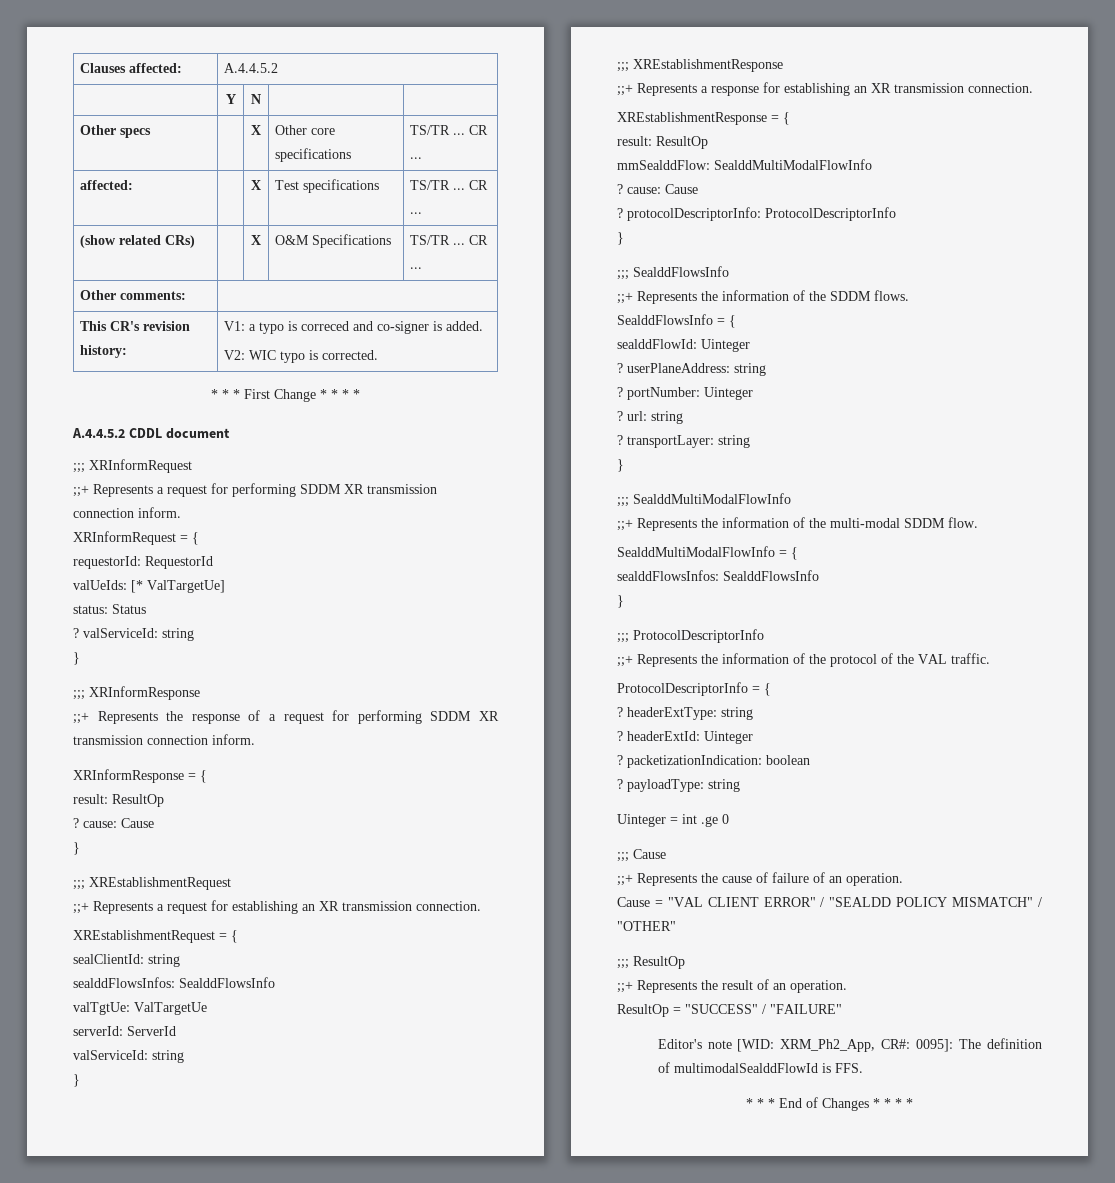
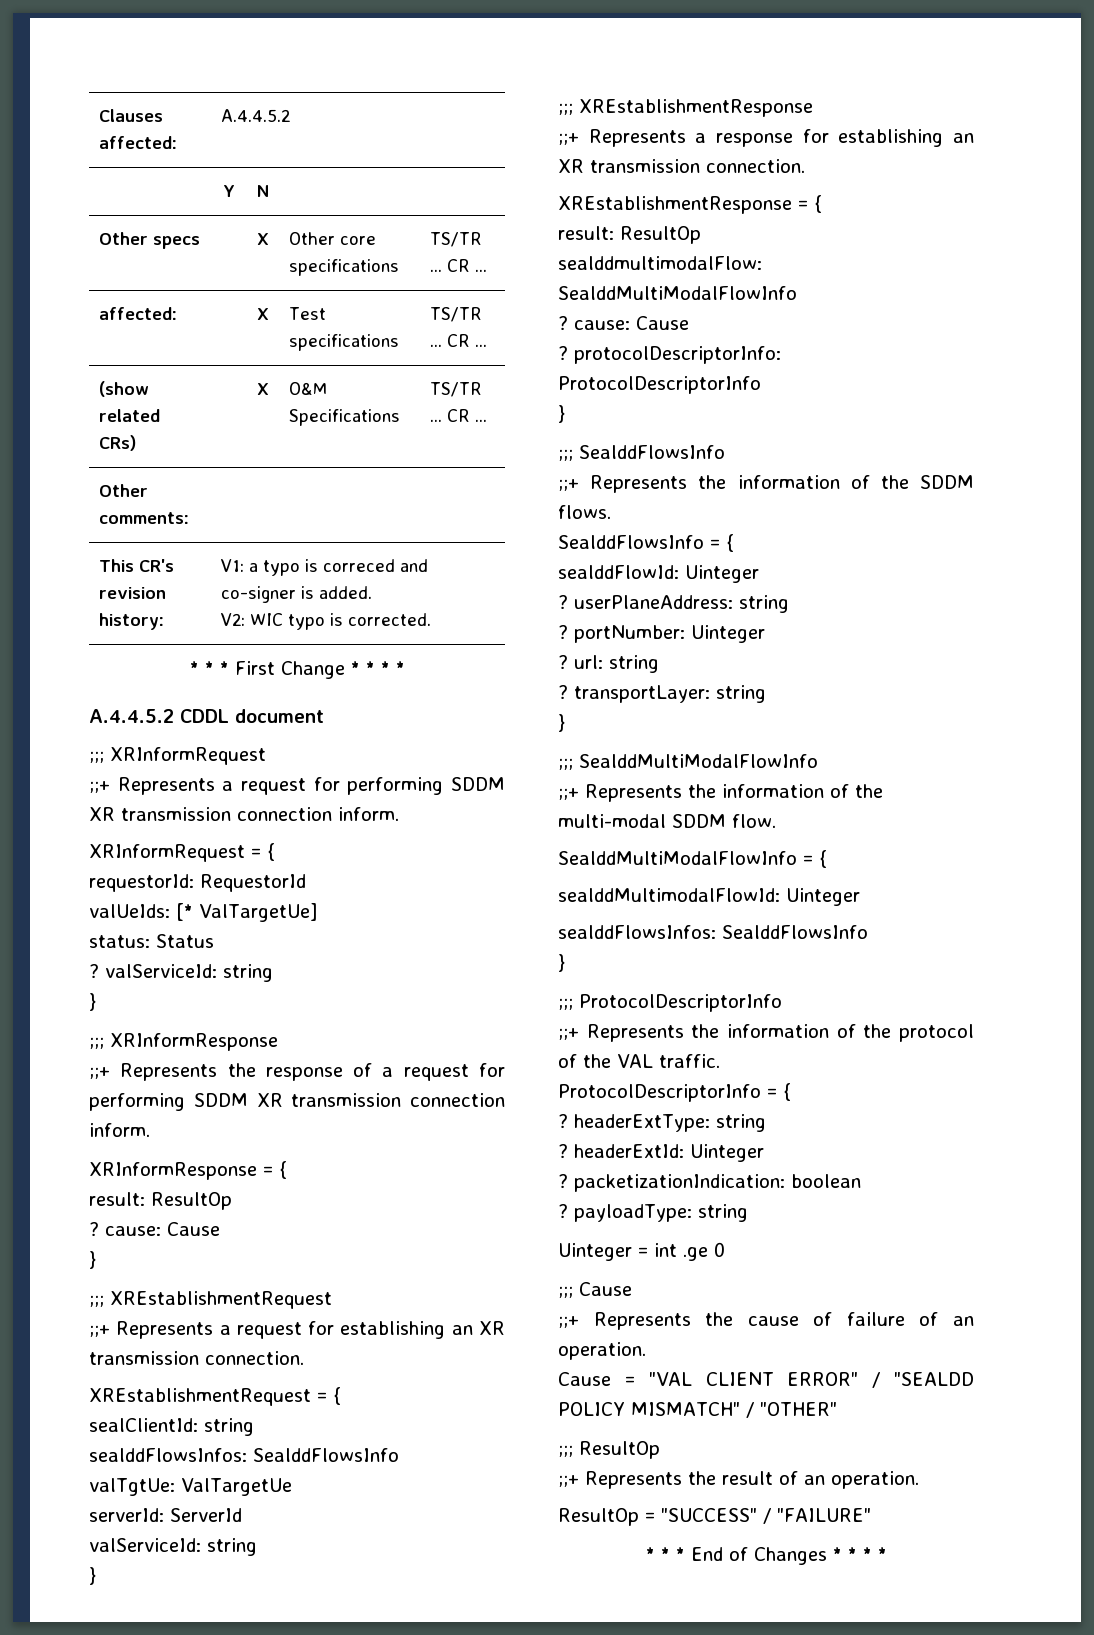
- mmSealddFlow: SealddMultiModalFlowInfo
+ sealddmultimodalFlow: SealddMultiModalFlowInfo
+ sealddMultimodalFlowId: Uinteger
- Editor's note [WID: XRM_Ph2_App, CR#: 0095]: The definition of multimodalSealddFlowId is FFS.

